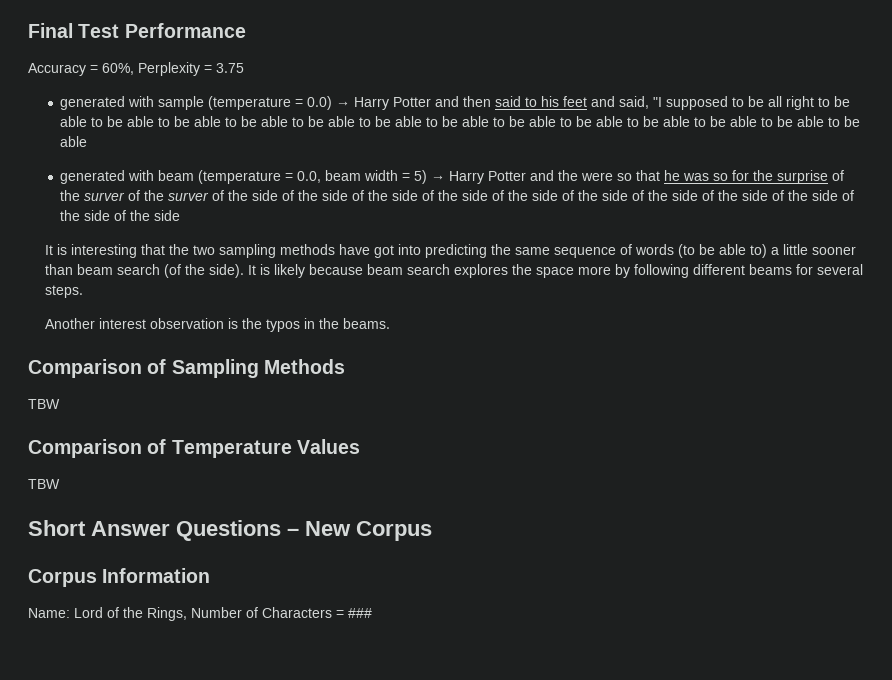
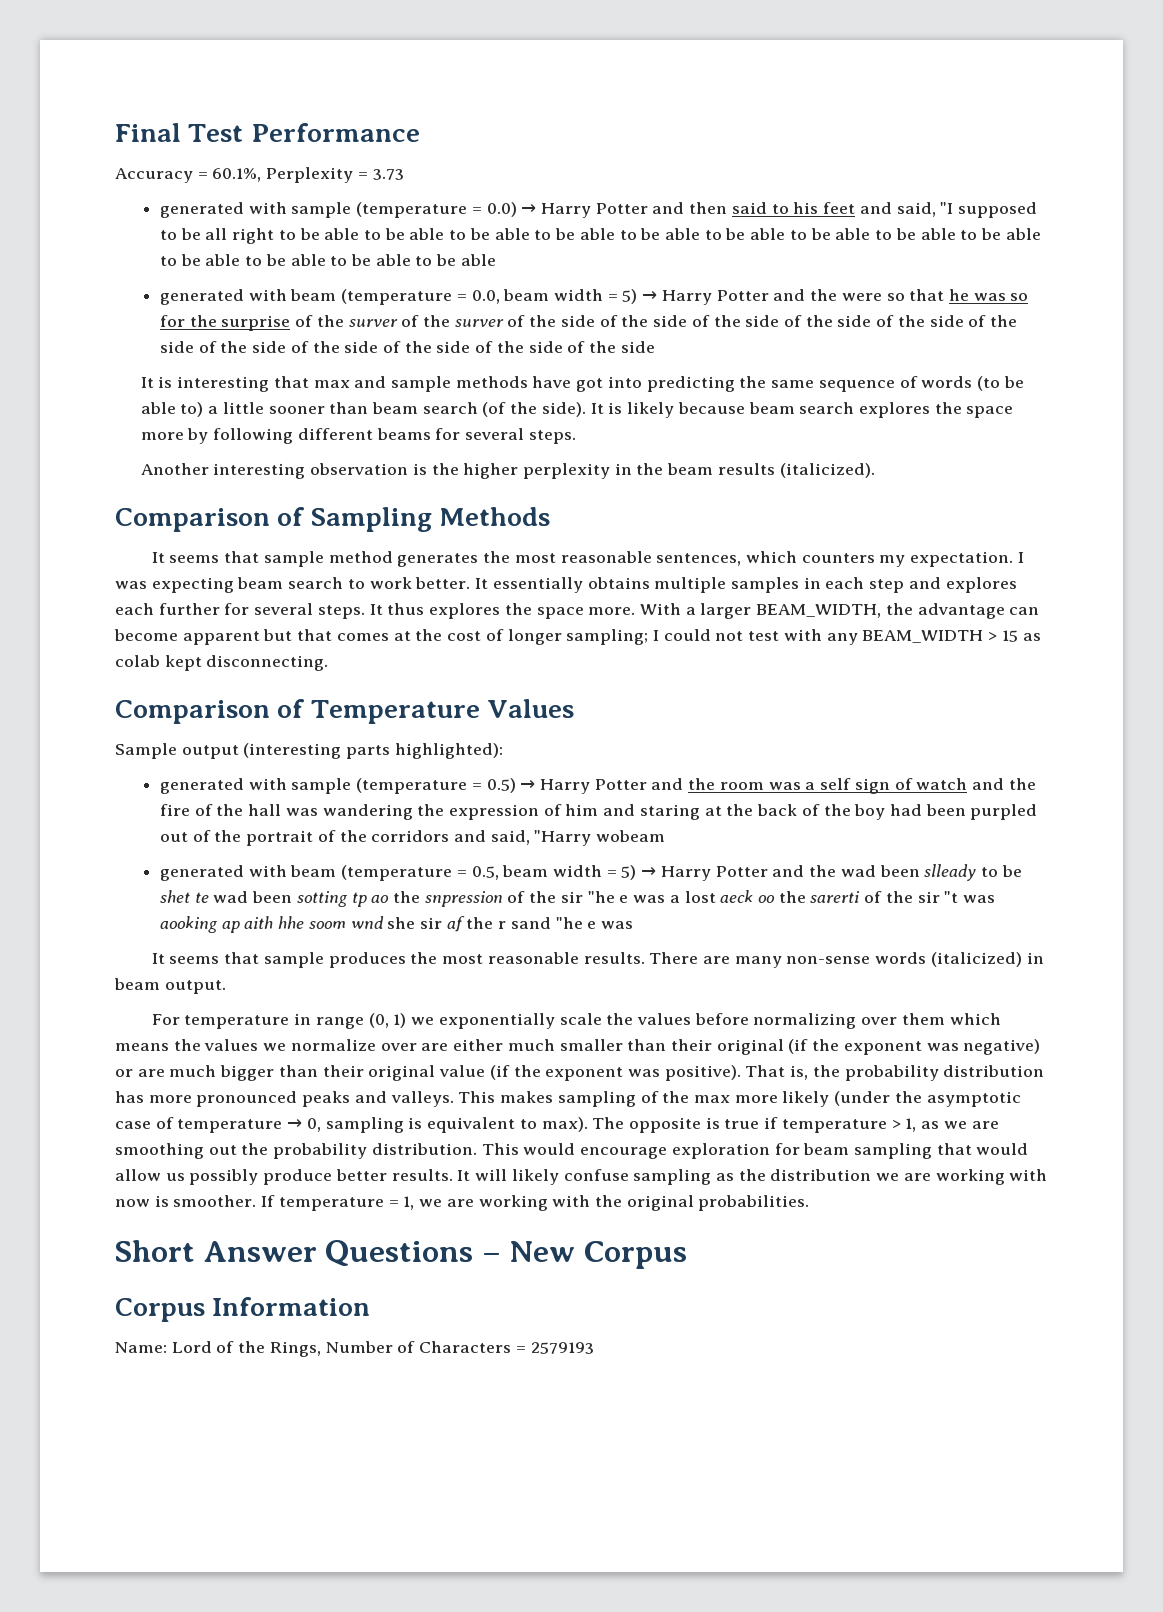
- Accuracy = 60%, Perplexity = 3.75
+ Accuracy = 60.1%, Perplexity = 3.73
- It is interesting that the two sampling methods have got into predicting the same sequence of words (to be able to) a little sooner than beam search (of the side).
+ It is interesting that max and sample methods have got into predicting the same sequence of words (to be able to) a little sooner than beam search (of the side).
- Another interest observation is the typos in the beams.
+ Another interesting observation is the higher perplexity in the beam results (italicized).
  Comparison of Sampling Methods
- TBW
+ It seems that sample method generates the most reasonable sentences, which counters my expectation. I was expecting beam search to work better. It essentially obtains multiple samples in each step and explores each further for several steps. It thus explores the space more. With a larger BEAM_WIDTH, the advantage can become apparent but that comes at the cost of longer sampling; I could not test with any BEAM_WIDTH > 15 as colab kept disconnecting.
  Comparison of Temperature Values
- TBW
+ Sample output (interesting parts highlighted):
+ generated with sample (temperature = 0.5) → Harry Potter and the room was a self sign of watch and the fire of the hall was wandering the expression of him and staring at the back of the boy had been purpled out of the portrait of the corridors and said, "Harry wobeam
+ generated with beam (temperature = 0.5, beam width = 5) → Harry Potter and the wad been slleady to be shet te wad been sotting tp ao the snpression of the sir "he e was a lost aeck oo the sarerti of the sir "t was aooking ap aith hhe soom wnd she sir af the r sand "he e was
+ It seems that sample produces the most reasonable results. There are many non-sense words (italicized) in beam output.
+ For temperature in range (0, 1) we exponentially scale the values before normalizing over them which means the values we normalize over are either much smaller than their original (if the exponent was negative) or are much bigger than their original value (if the exponent was positive). That is, the probability distribution has more pronounced peaks and valleys. This makes sampling of the max more likely (under the asymptotic case of temperature → 0, sampling is equivalent to max). The opposite is true if temperature > 1, as we are smoothing out the probability distribution. This would encourage exploration for beam sampling that would allow us possibly produce better results. It will likely confuse sampling as the distribution we are working with now is smoother. If temperature = 1, we are working with the original probabilities.
- Name: Lord of the Rings, Number of Characters = ###
+ Name: Lord of the Rings, Number of Characters = 2579193

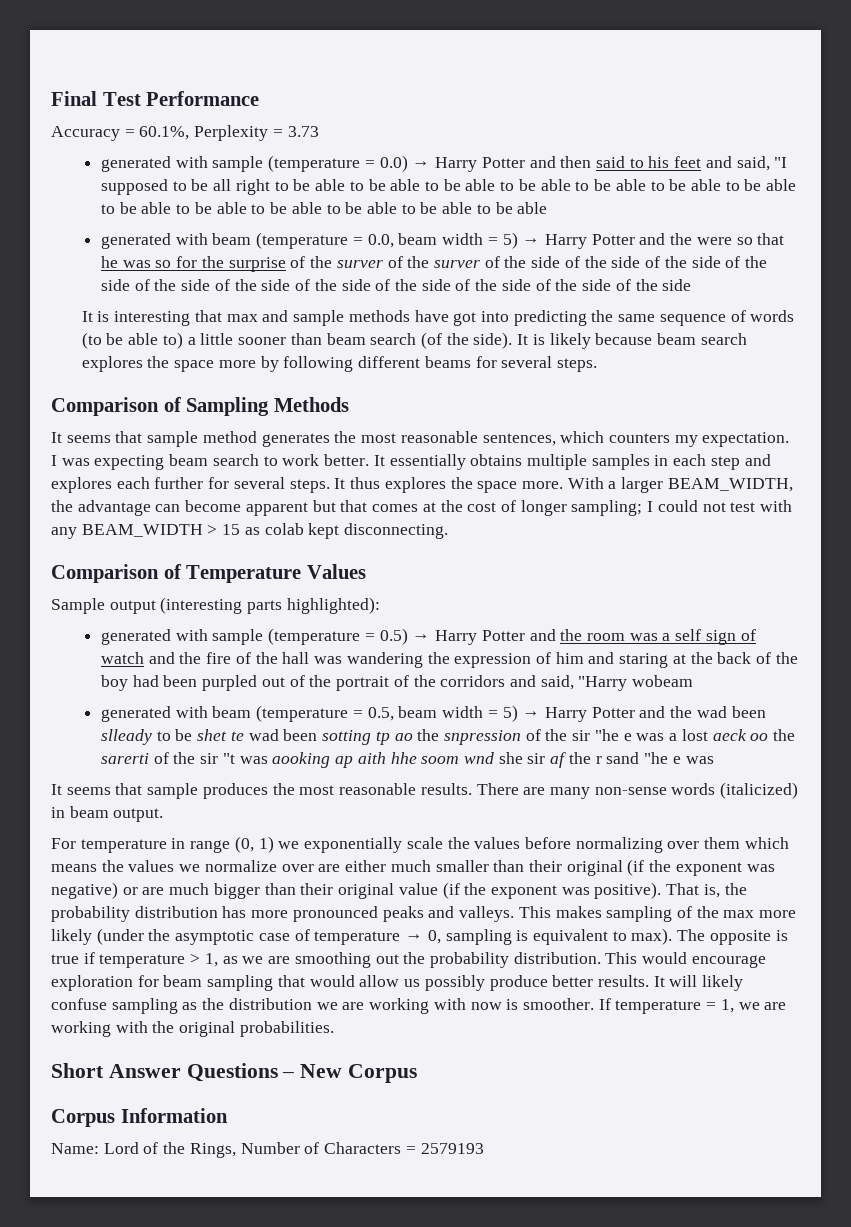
- Another interesting observation is the higher perplexity in the beam results (italicized).

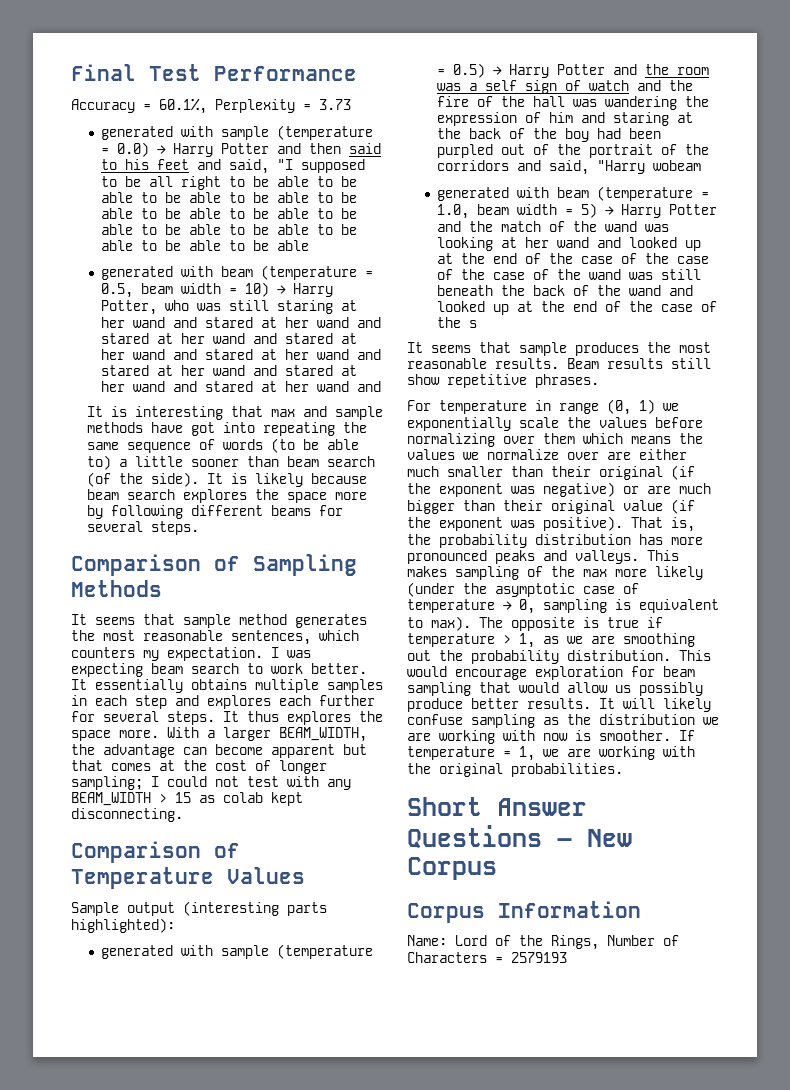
- generated with beam (temperature = 0.0, beam width = 5) → Harry Potter and the were so that he was so for the surprise of the surver of the surver of the side of the side of the side of the side of the side of the side of the side of the side of the side of the side of the side
+ generated with beam (temperature = 0.5, beam width = 10) → Harry Potter, who was still staring at her wand and stared at her wand and stared at her wand and stared at her wand and stared at her wand and stared at her wand and stared at her wand and stared at her wand and
- It is interesting that max and sample methods have got into predicting the same sequence of words (to be able to) a little sooner than beam search (of the side).
+ It is interesting that max and sample methods have got into repeating the same sequence of words (to be able to) a little sooner than beam search (of the side).
- generated with beam (temperature = 0.5, beam width = 5) → Harry Potter and the wad been slleady to be shet te wad been sotting tp ao the snpression of the sir "he e was a lost aeck oo the sarerti of the sir "t was aooking ap aith hhe soom wnd she sir af the r sand "he e was
+ generated with beam (temperature = 1.0, beam width = 5) → Harry Potter and the match of the wand was looking at her wand and looked up at the end of the case of the case of the case of the wand was still beneath the back of the wand and looked up at the end of the case of the s
- There are many non-sense words (italicized) in beam output.
+ Beam results still show repetitive phrases.

